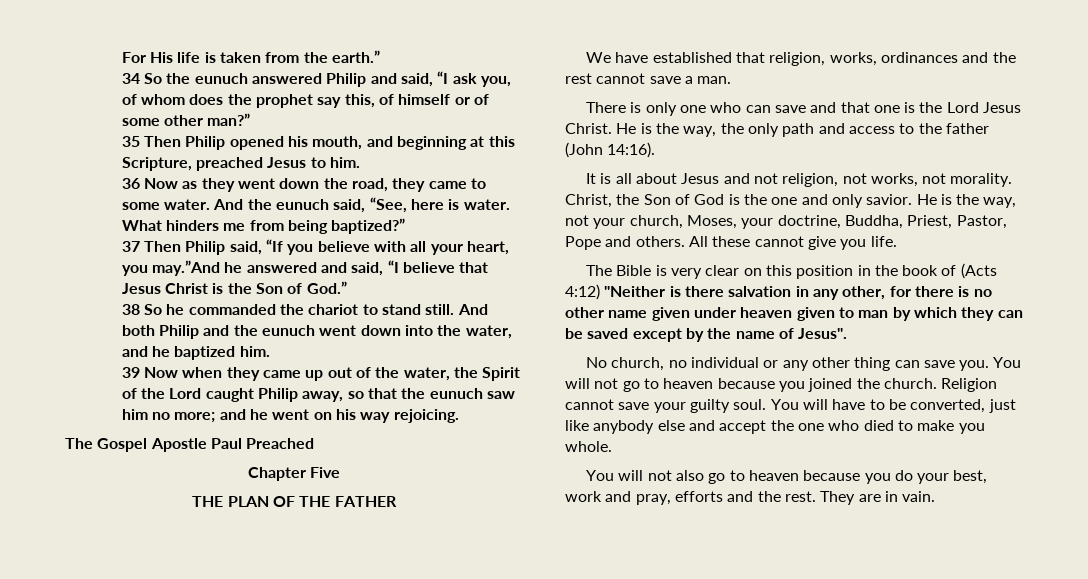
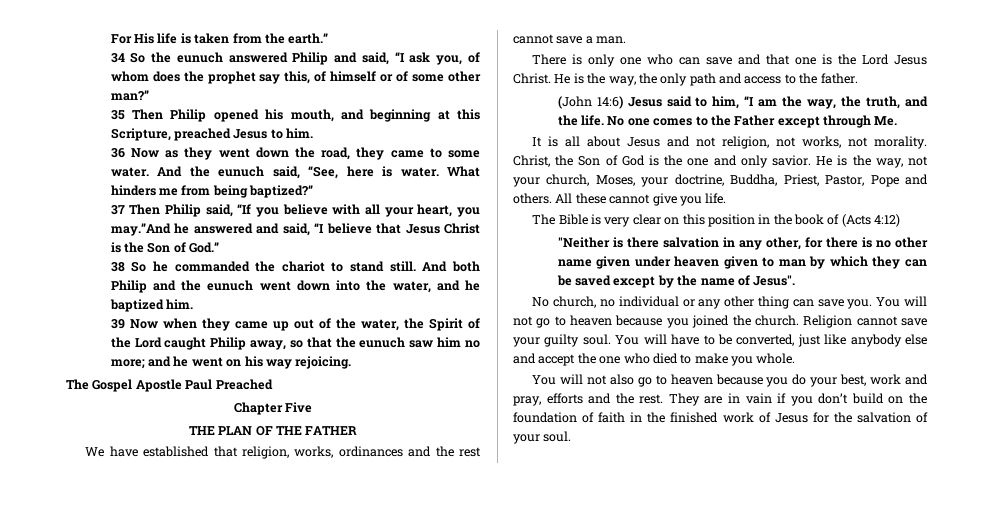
- He is the way, the only path and access to the father (John 14:16).
+ He is the way, the only path and access to the father.
+ (John 14:6) Jesus said to him, “I am the way, the truth, and the life. No one comes to the Father except through Me.
- The Bible is very clear on this position in the book of (Acts 4:12) "Neither is there salvation in any other, for there is no other name given under heaven given to man by which they can be saved except by the name of Jesus".
+ The Bible is very clear on this position in the book of (Acts 4:12)
+ "Neither is there salvation in any other, for there is no other name given under heaven given to man by which they can be saved except by the name of Jesus".
- They are in vain.
+ They are in vain if you don’t build on the foundation of faith in the finished work of Jesus for the salvation of your soul.

